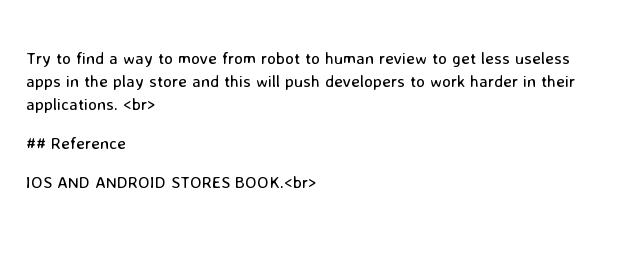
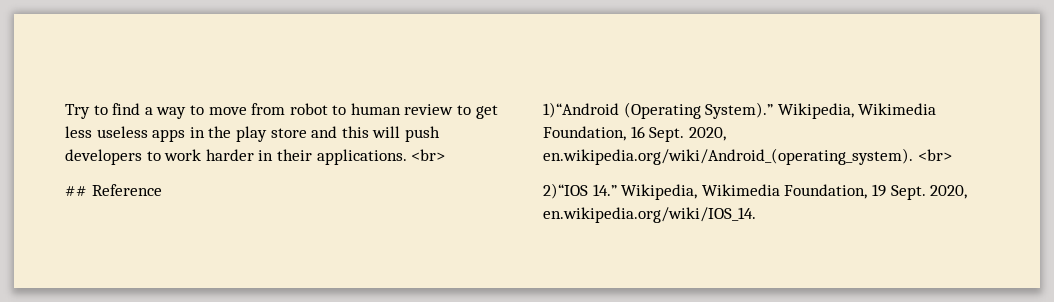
- IOS AND ANDROID STORES BOOK.<br>
+ 1)“Android (Operating System).” Wikipedia, Wikimedia Foundation, 16 Sept. 2020, en.wikipedia.org/wiki/Android_(operating_system). <br>
+ 2)“IOS 14.” Wikipedia, Wikimedia Foundation, 19 Sept. 2020, en.wikipedia.org/wiki/IOS_14.

